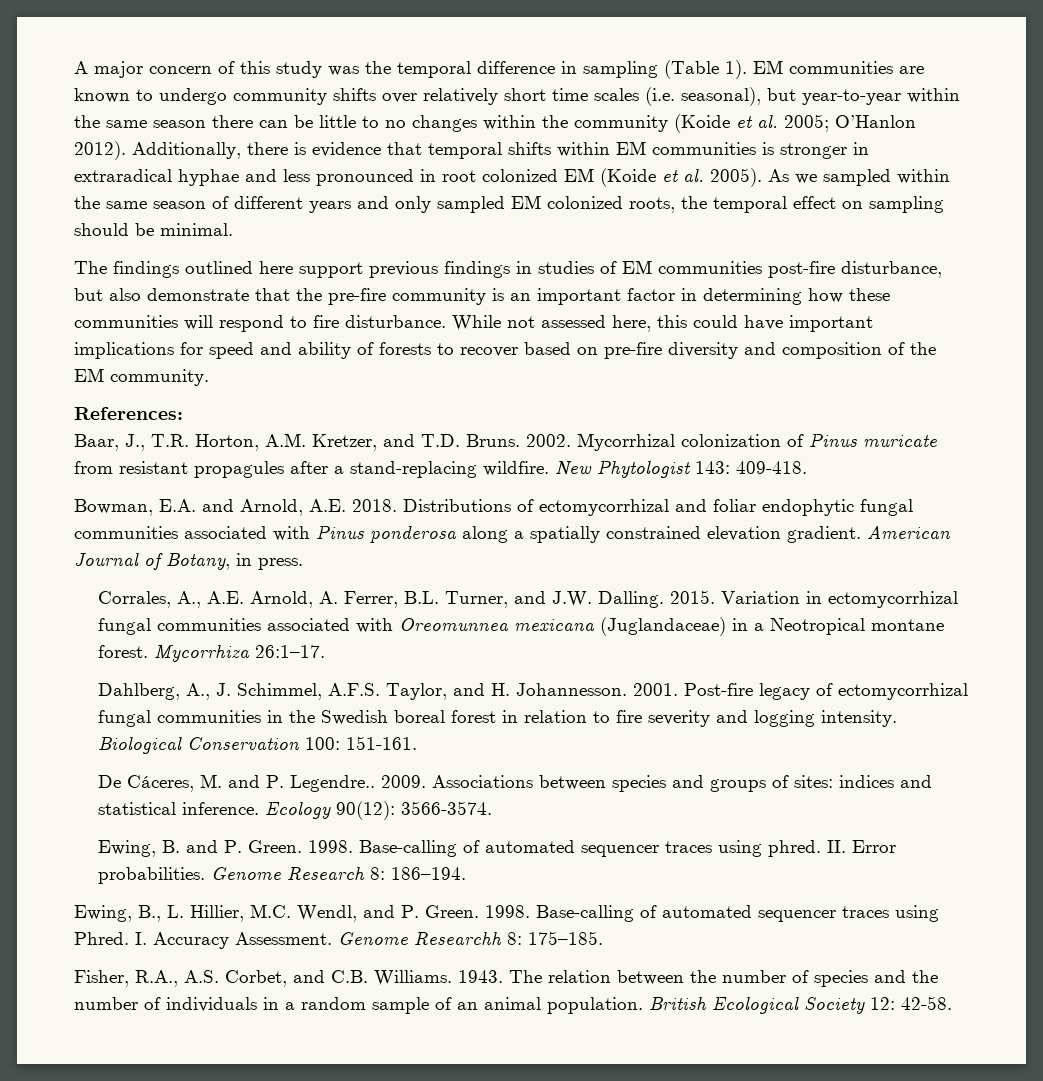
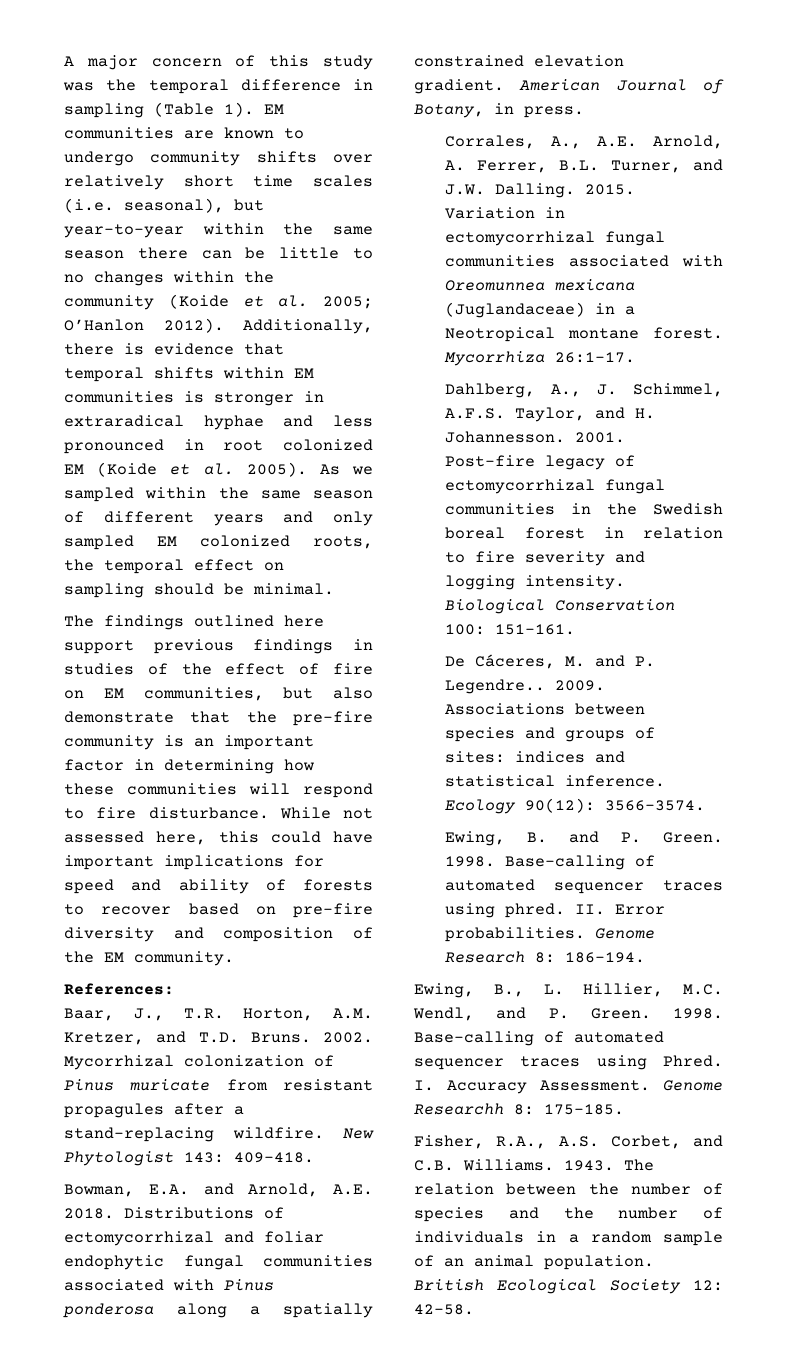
- The findings outlined here support previous findings in studies of EM communities post-fire disturbance, but also demonstrate that the pre-fire community is an important factor in determining how these communities will respond to fire disturbance.
+ The findings outlined here support previous findings in studies of the effect of fire on EM communities, but also demonstrate that the pre-fire community is an important factor in determining how these communities will respond to fire disturbance.

